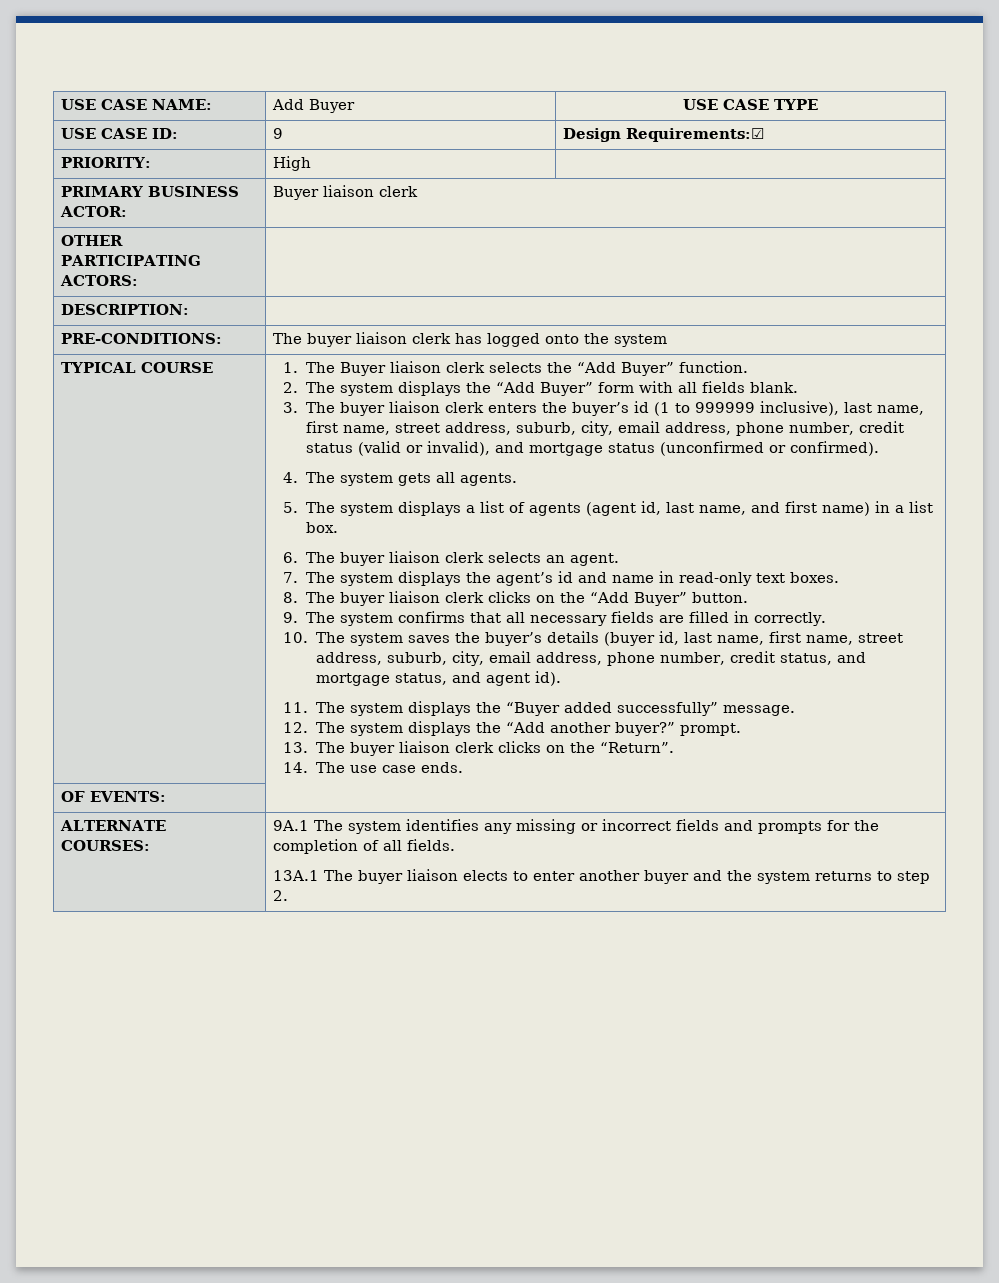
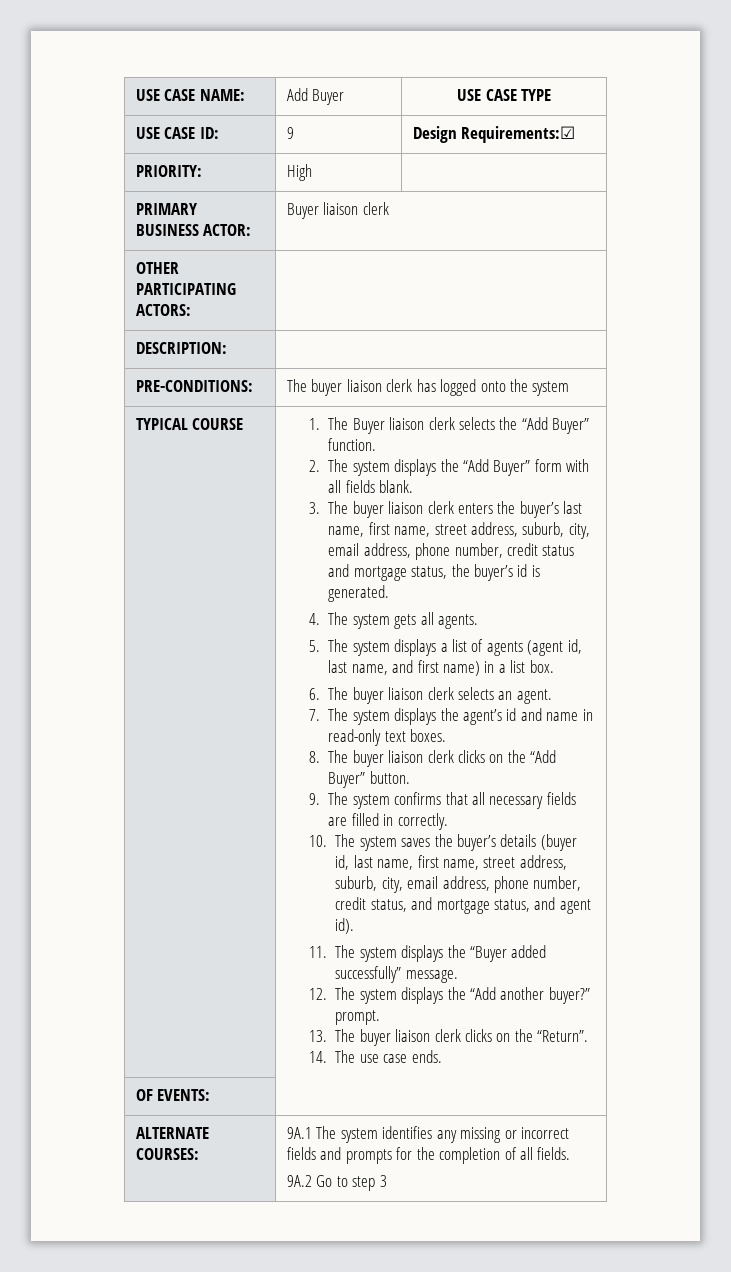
- 3. The buyer liaison clerk enters the buyer’s id (1 to 999999 inclusive), last name, first name, street address, suburb, city, email address, phone number, credit status (valid or invalid), and mortgage status (unconfirmed or confirmed).
+ 3. The buyer liaison clerk enters the buyer’s last name, first name, street address, suburb, city, email address, phone number, credit status and mortgage status, the buyer’s id is generated.
  ALTERNATE COURSES: | 9A.1 The system identifies any missing or incorrect fields and prompts for the completion of all fields.
- 13A.1 The buyer liaison elects to enter another buyer and the system returns to step 2.
+ 9A.2 Go to step 3

